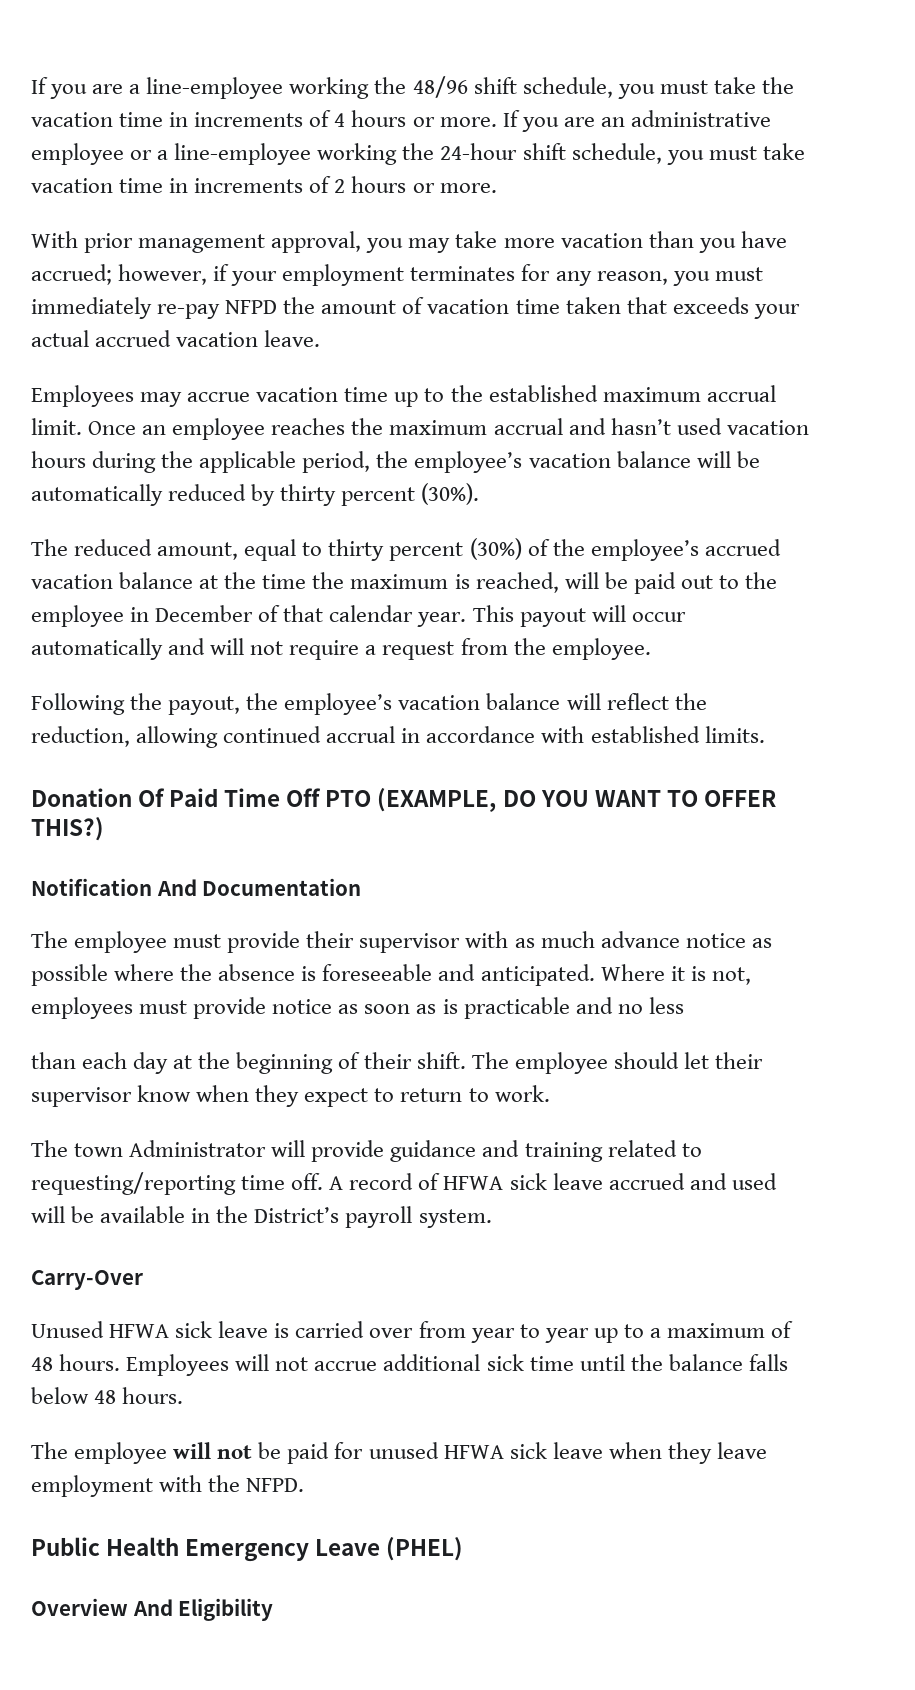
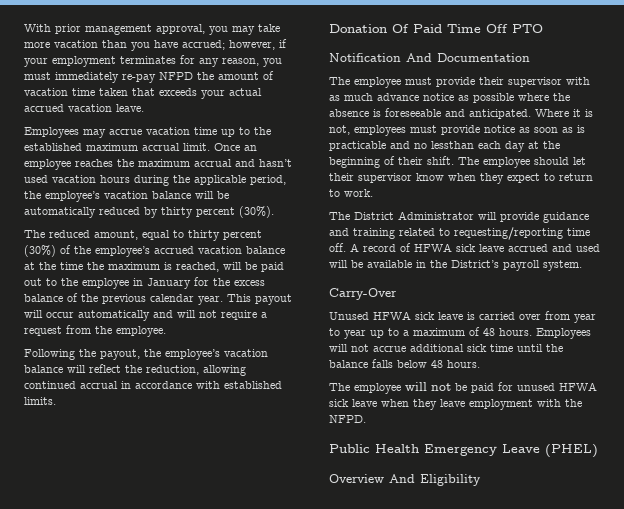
- If you are a line-employee working the 48/96 shift schedule, you must take the vacation time in increments of 4 hours or more. If you are an administrative employee or a line-employee working the 24-hour shift schedule, you must take vacation time in increments of 2 hours or more.
- The reduced amount, equal to thirty percent (30%) of the employee’s accrued vacation balance at the time the maximum is reached, will be paid out to the employee in December of that calendar year.
+ The reduced amount, equal to thirty percent (30%) of the employee’s accrued vacation balance at the time the maximum is reached, will be paid out to the employee in January for the excess balance of the previous calendar year.
- Donation Of Paid Time Off PTO (EXAMPLE, DO YOU WANT TO OFFER THIS?)
+ Donation Of Paid Time Off PTO
- Where it is not, employees must provide notice as soon as is practicable and no less
- than each day at the beginning of their shift.
+ Where it is not, employees must provide notice as soon as is practicable and no lessthan each day at the beginning of their shift.
- The town Administrator will provide guidance and training related to requesting/reporting time off.
+ The District Administrator will provide guidance and training related to requesting/reporting time off.

